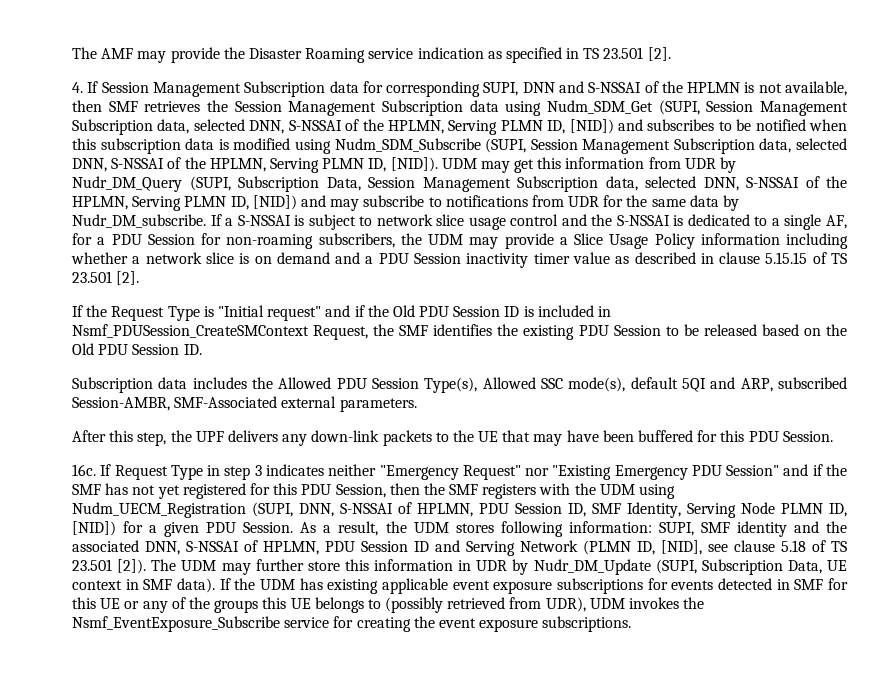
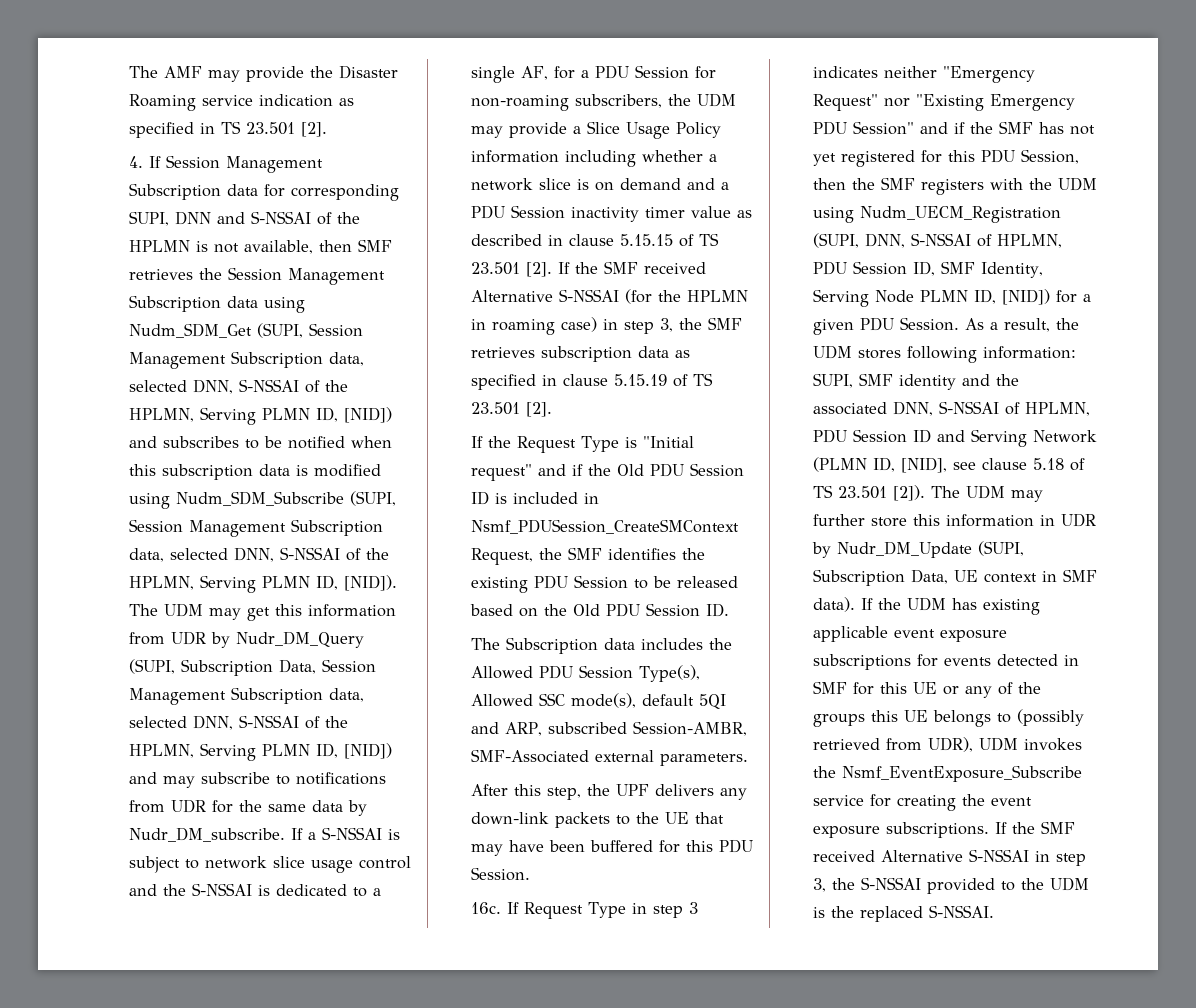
- UDM may get this information from UDR by Nudr_DM_Query (SUPI, Subscription Data, Session Management Subscription data, selected DNN, S-NSSAI of the HPLMN, Serving PLMN ID, [NID]) and may subscribe to notifications from UDR for the same data by Nudr_DM_subscribe.
+ The UDM may get this information from UDR by Nudr_DM_Query (SUPI, Subscription Data, Session Management Subscription data, selected DNN, S-NSSAI of the HPLMN, Serving PLMN ID, [NID]) and may subscribe to notifications from UDR for the same data by Nudr_DM_subscribe.
+ If the SMF received Alternative S-NSSAI (for the HPLMN in roaming case) in step 3, the SMF retrieves subscription data as specified in clause 5.15.19 of TS 23.501 [2].
- Subscription data includes the Allowed PDU Session Type(s), Allowed SSC mode(s), default 5QI and ARP, subscribed Session-AMBR, SMF-Associated external parameters.
+ The Subscription data includes the Allowed PDU Session Type(s), Allowed SSC mode(s), default 5QI and ARP, subscribed Session-AMBR, SMF-Associated external parameters.
+ If the SMF received Alternative S-NSSAI in step 3, the S-NSSAI provided to the UDM is the replaced S-NSSAI.

